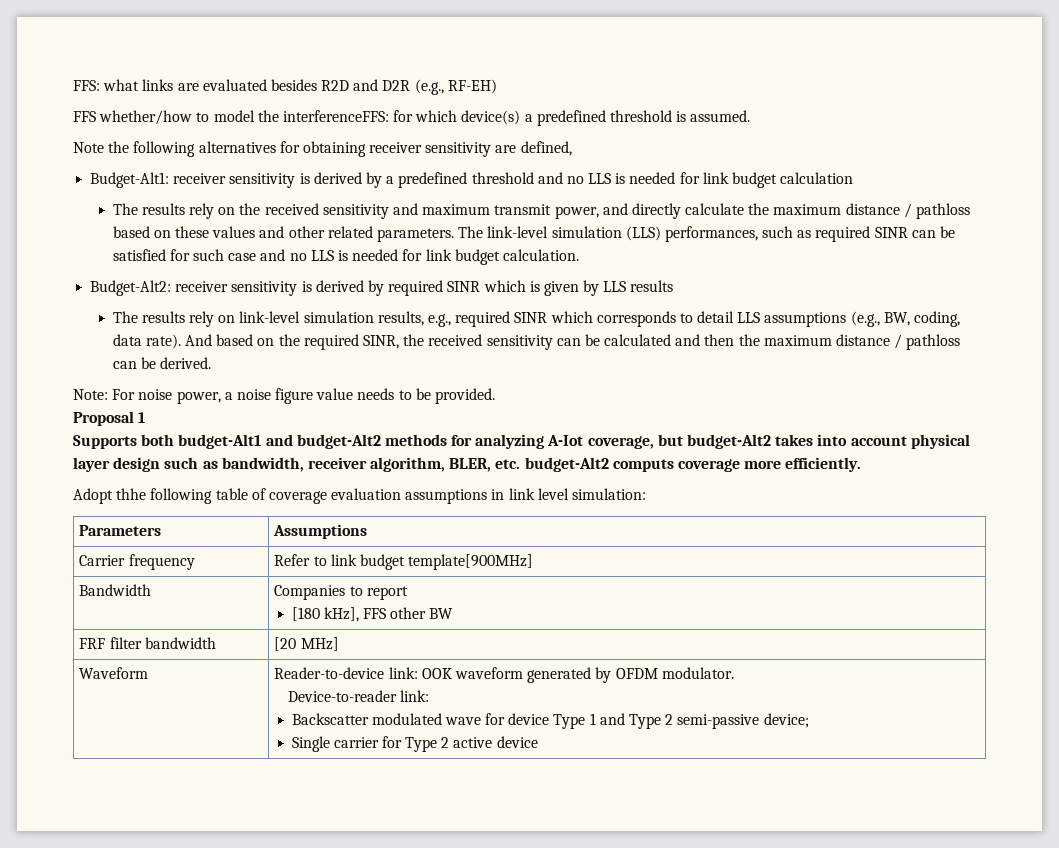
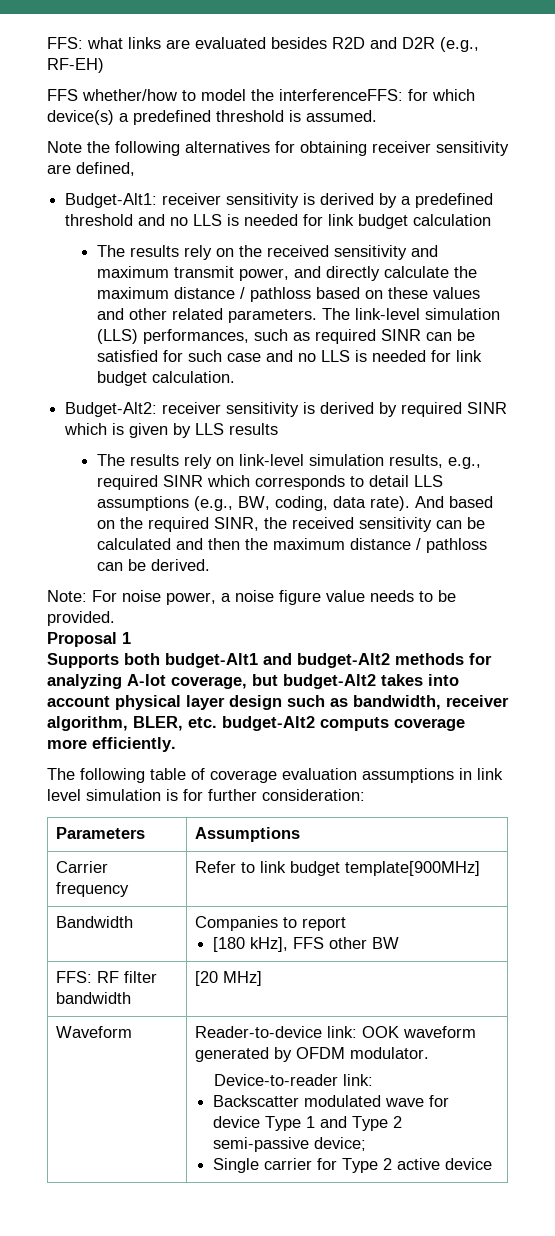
- Adopt thhe following table of coverage evaluation assumptions in link level simulation:
+ The following table of coverage evaluation assumptions in link level simulation is for further consideration:
- FRF filter bandwidth | [20 MHz]
+ FFS: RF filter bandwidth | [20 MHz]

